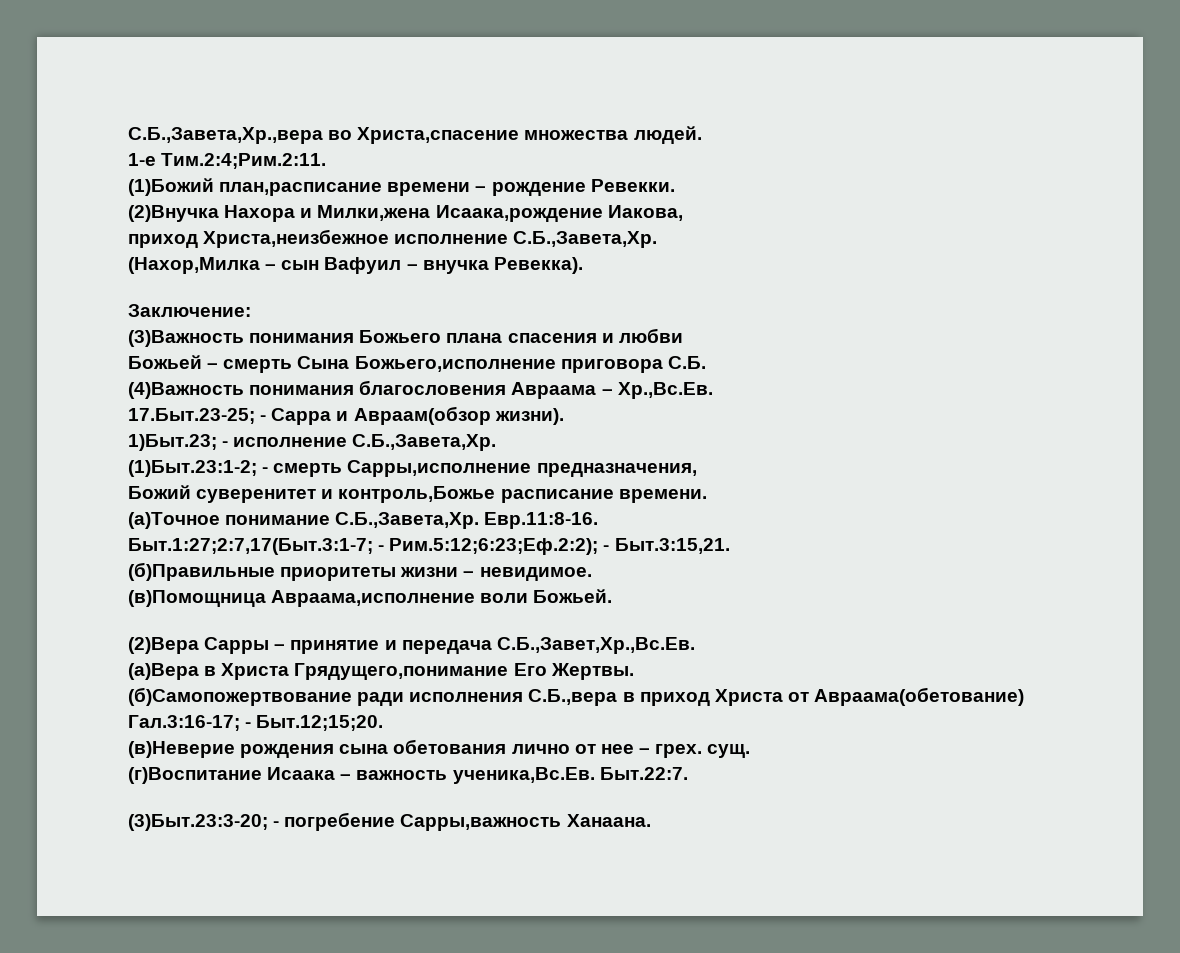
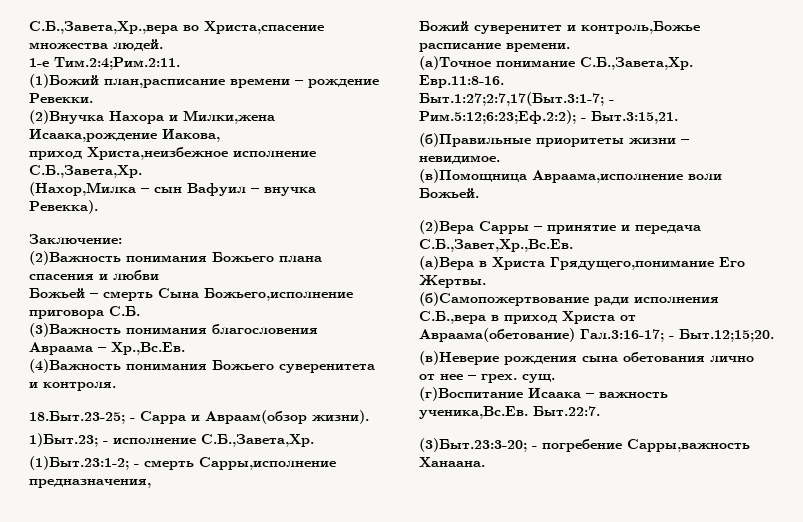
- (3)Важность понимания Божьего плана спасения и любви
+ (2)Важность понимания Божьего плана спасения и любви
- (4)Важность понимания благословения Авраама – Хр.,Вс.Ев.
+ (3)Важность понимания благословения Авраама – Хр.,Вс.Ев.
- 17.Быт.23-25; - Сарра и Авраам(обзор жизни).
+ (4)Важность понимания Божьего суверенитета и контроля.
+ 18.Быт.23-25; - Сарра и Авраам(обзор жизни).

